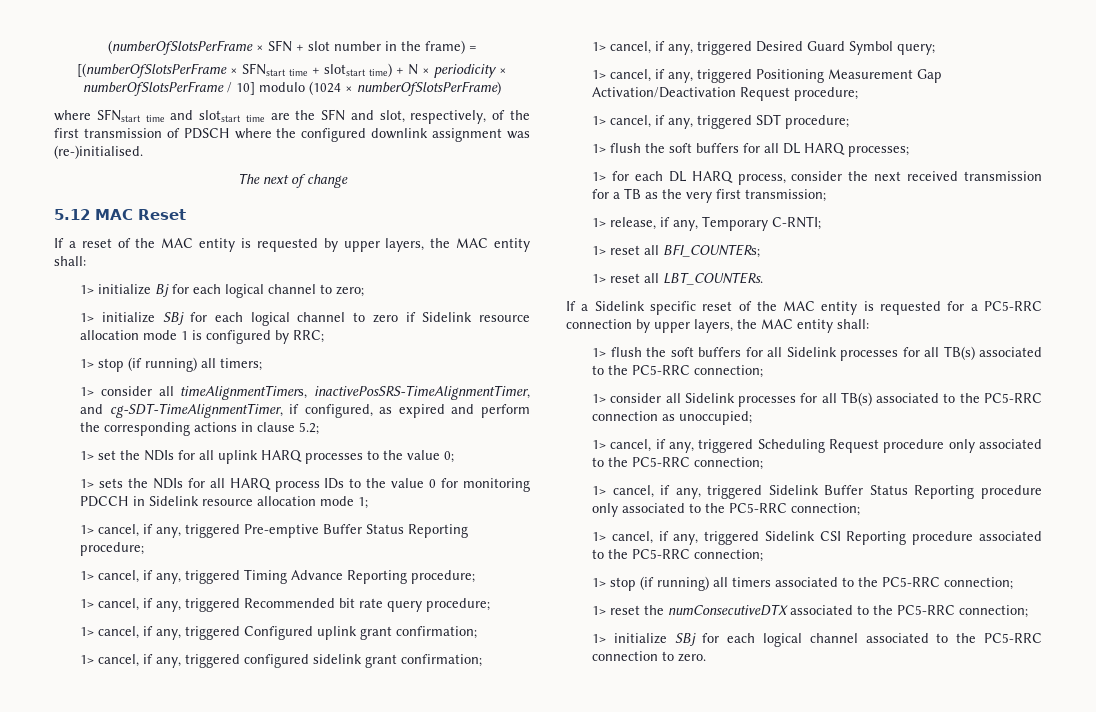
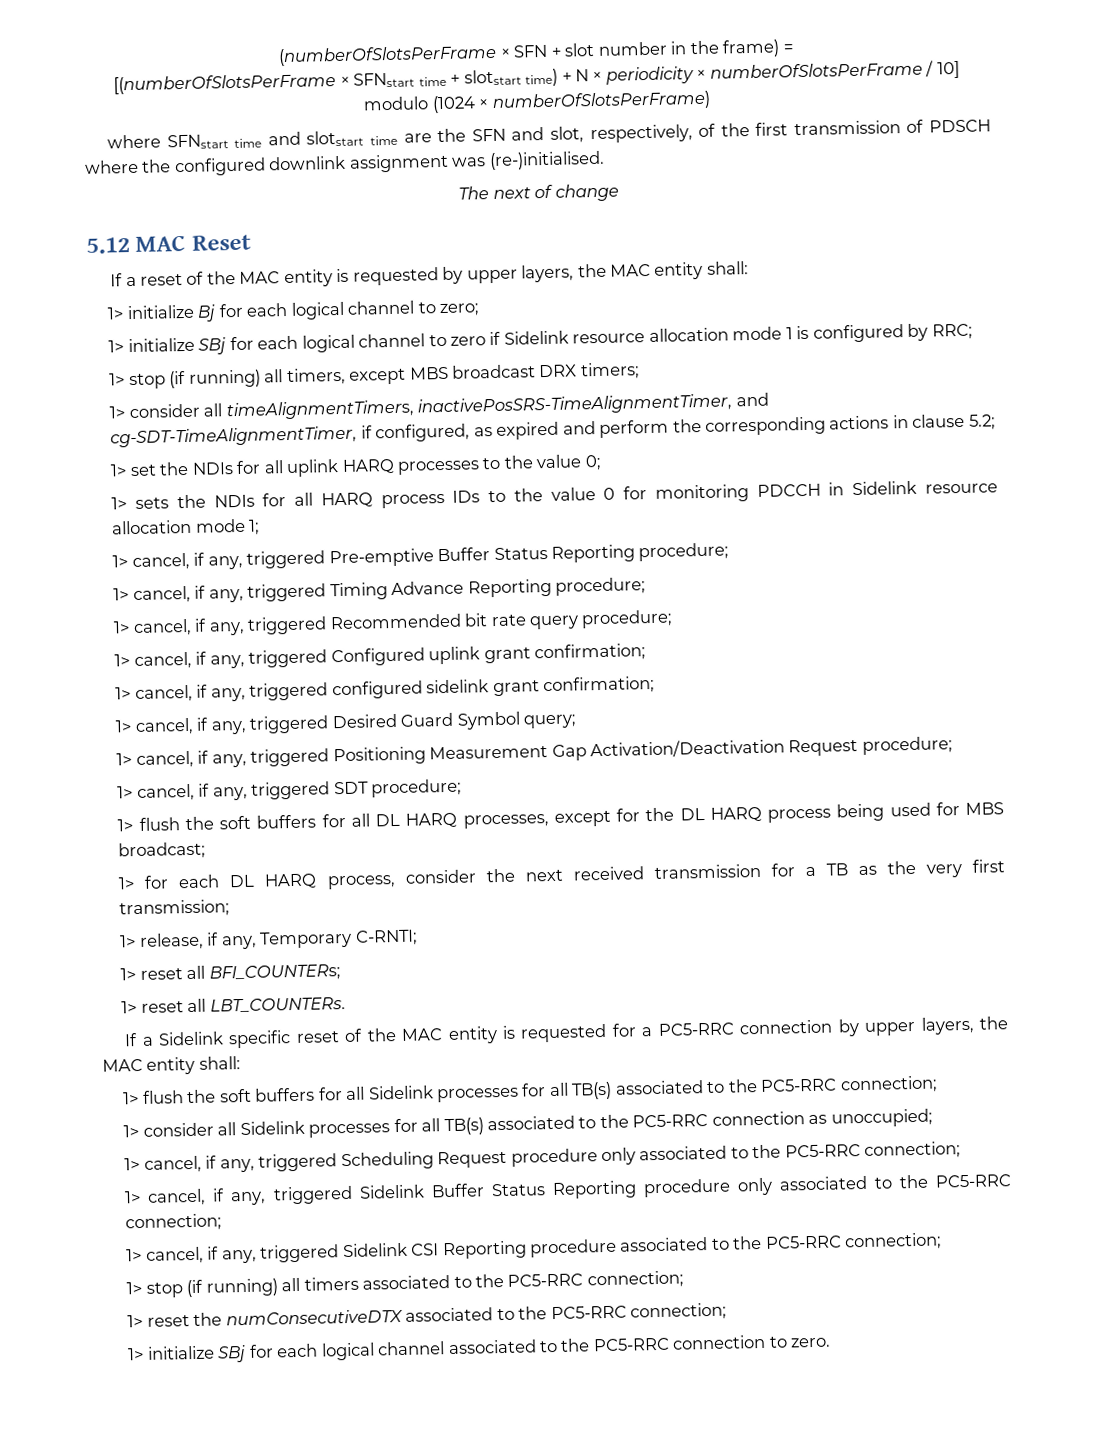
- 1> stop (if running) all timers;
+ 1> stop (if running) all timers, except MBS broadcast DRX timers;
- 1> flush the soft buffers for all DL HARQ processes;
+ 1> flush the soft buffers for all DL HARQ processes, except for the DL HARQ process being used for MBS broadcast;

